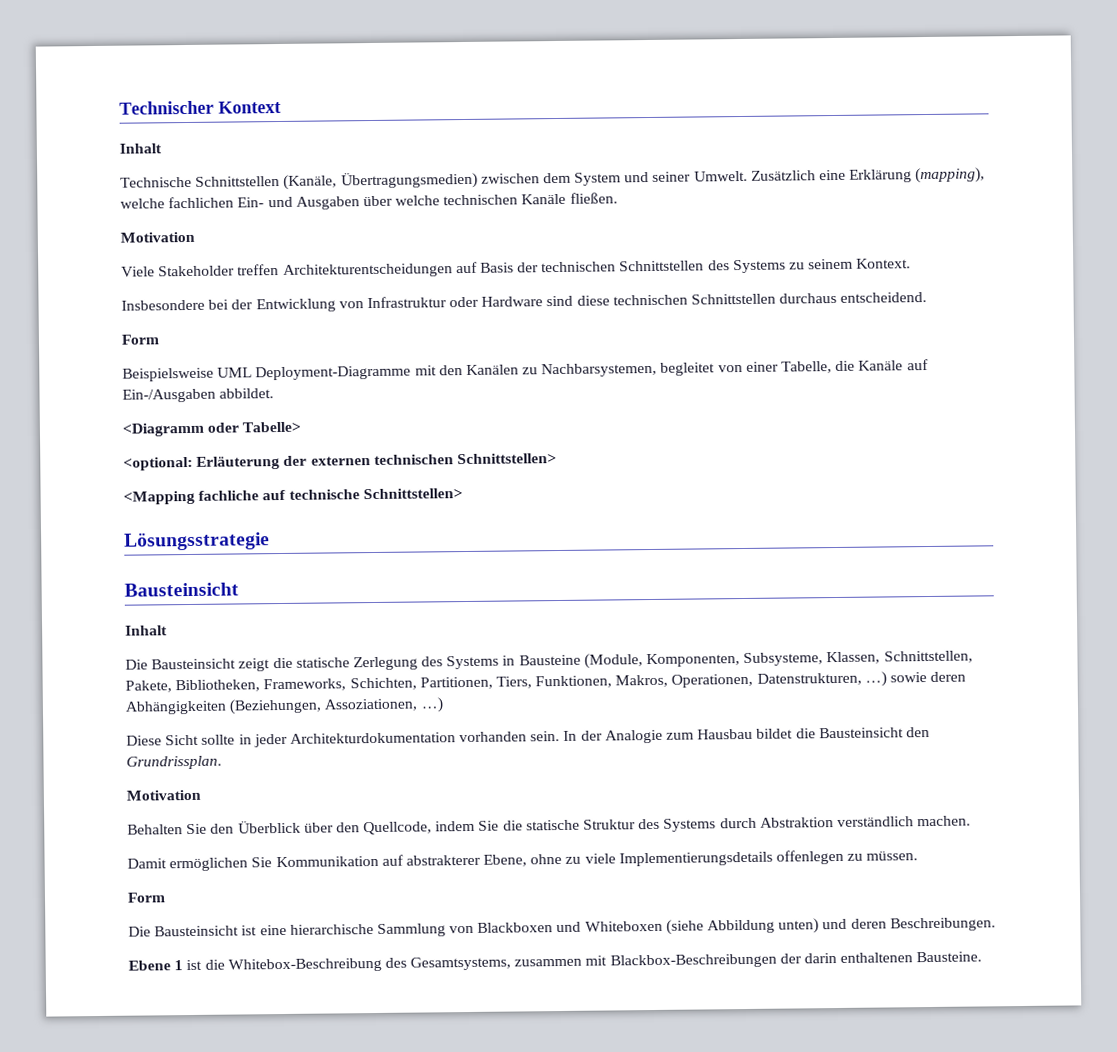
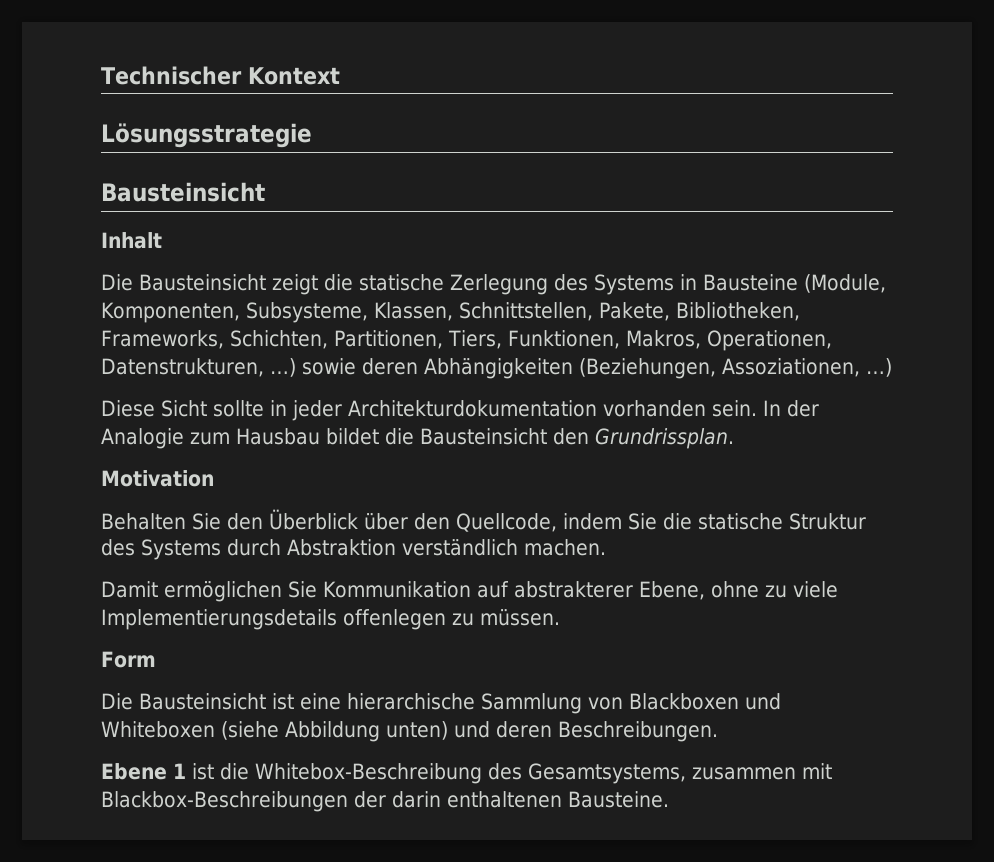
  Technischer Kontext
- Inhalt
- Technische Schnittstellen (Kanäle, Übertragungsmedien) zwischen dem System und seiner Umwelt. Zusätzlich eine Erklärung (mapping), welche fachlichen Ein- und Ausgaben über welche technischen Kanäle fließen.
- Motivation
- Viele Stakeholder treffen Architekturentscheidungen auf Basis der technischen Schnittstellen des Systems zu seinem Kontext.
- Insbesondere bei der Entwicklung von Infrastruktur oder Hardware sind diese technischen Schnittstellen durchaus entscheidend.
- Form
- Beispielsweise UML Deployment-Diagramme mit den Kanälen zu Nachbarsystemen, begleitet von einer Tabelle, die Kanäle auf Ein-/Ausgaben abbildet.
- <Diagramm oder Tabelle>
- <optional: Erläuterung der externen technischen Schnittstellen>
- <Mapping fachliche auf technische Schnittstellen>

